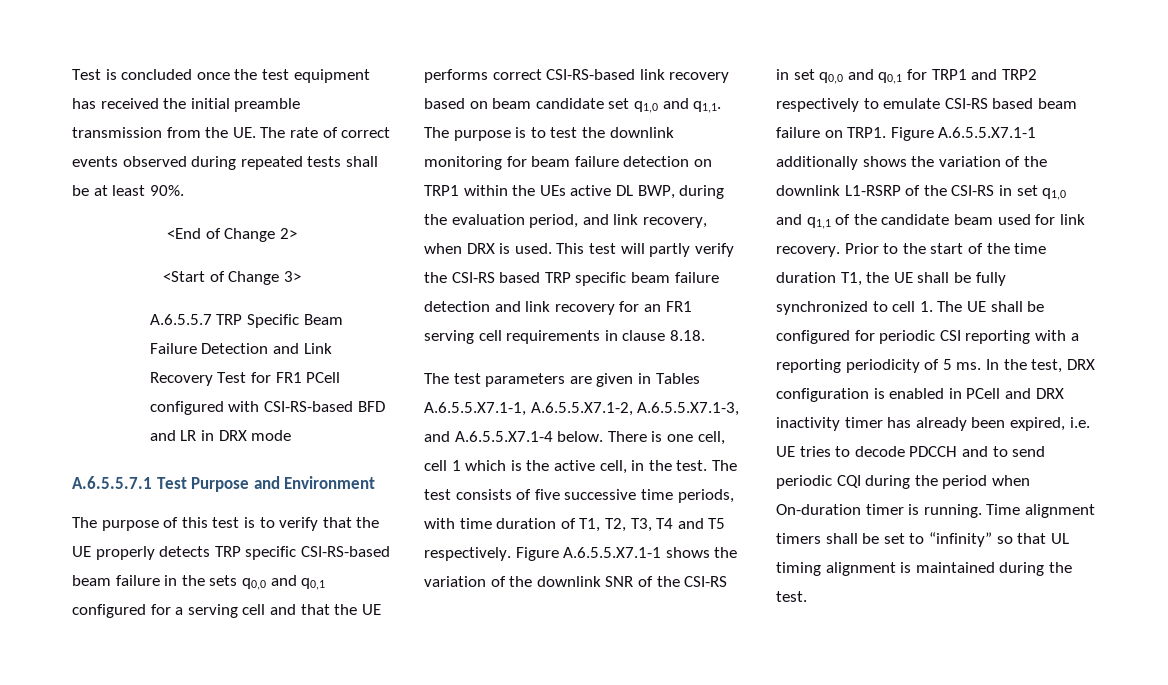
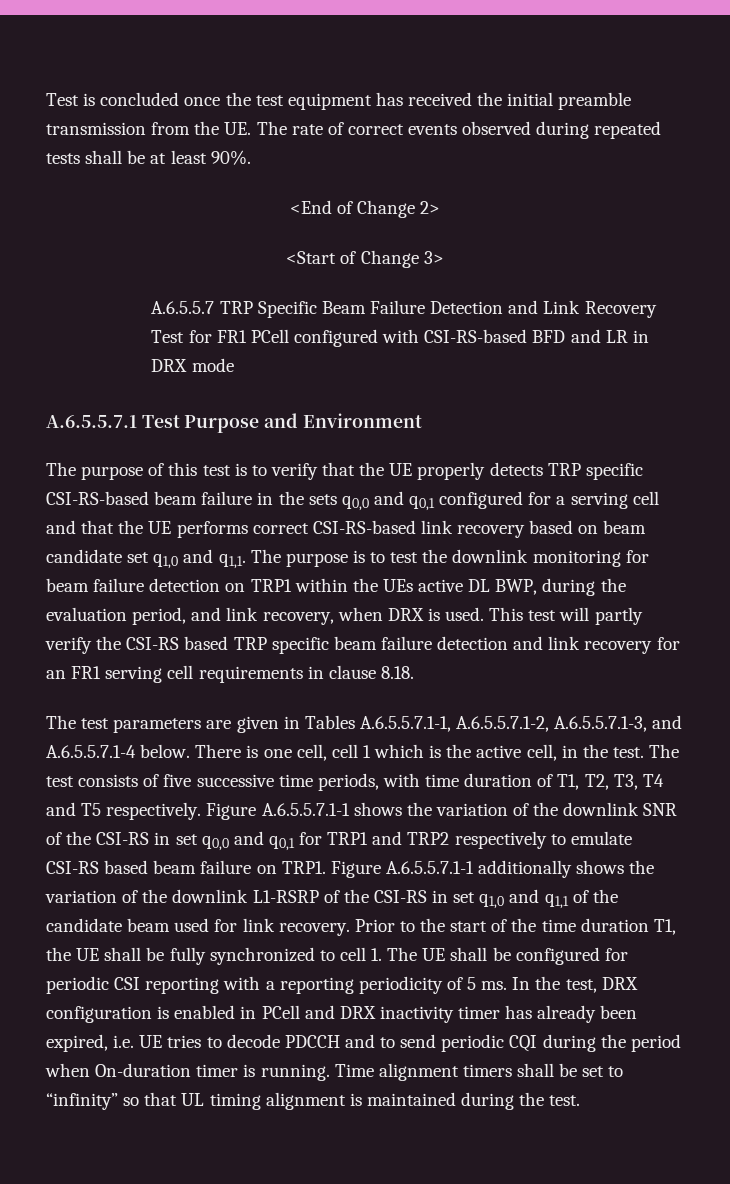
- The test parameters are given in Tables A.6.5.5.X7.1-1, A.6.5.5.X7.1-2, A.6.5.5.X7.1-3, and A.6.5.5.X7.1-4 below.
+ The test parameters are given in Tables A.6.5.5.7.1-1, A.6.5.5.7.1-2, A.6.5.5.7.1-3, and A.6.5.5.7.1-4 below.
- Figure A.6.5.5.X7.1-1 shows the variation of the downlink SNR of the CSI-RS in set q0,0 and q0,1 for TRP1 and TRP2 respectively to emulate CSI-RS based beam failure on TRP1.
+ Figure A.6.5.5.7.1-1 shows the variation of the downlink SNR of the CSI-RS in set q0,0 and q0,1 for TRP1 and TRP2 respectively to emulate CSI-RS based beam failure on TRP1.
- Figure A.6.5.5.X7.1-1 additionally shows the variation of the downlink L1-RSRP of the CSI-RS in set q1,0 and q1,1 of the candidate beam used for link recovery.
+ Figure A.6.5.5.7.1-1 additionally shows the variation of the downlink L1-RSRP of the CSI-RS in set q1,0 and q1,1 of the candidate beam used for link recovery.

